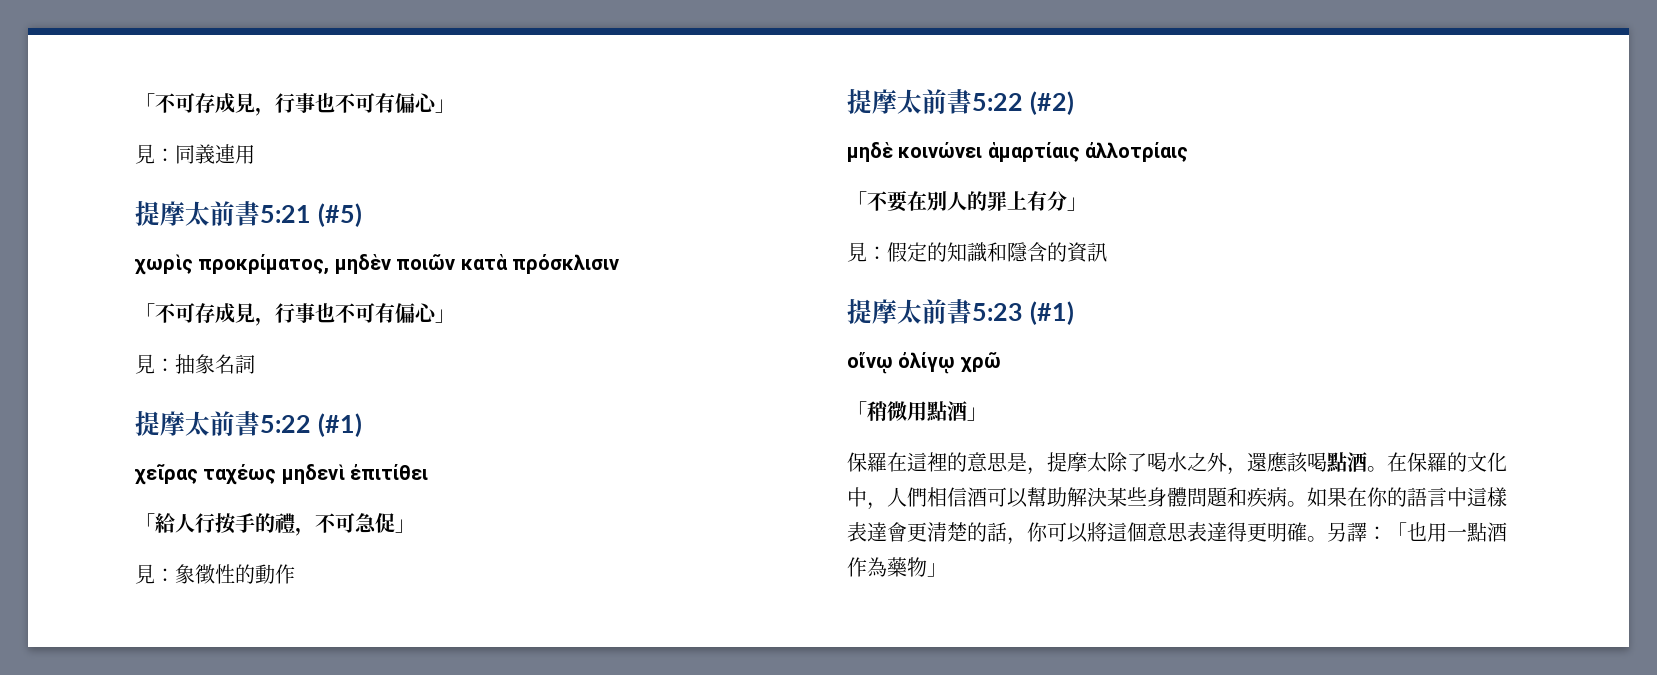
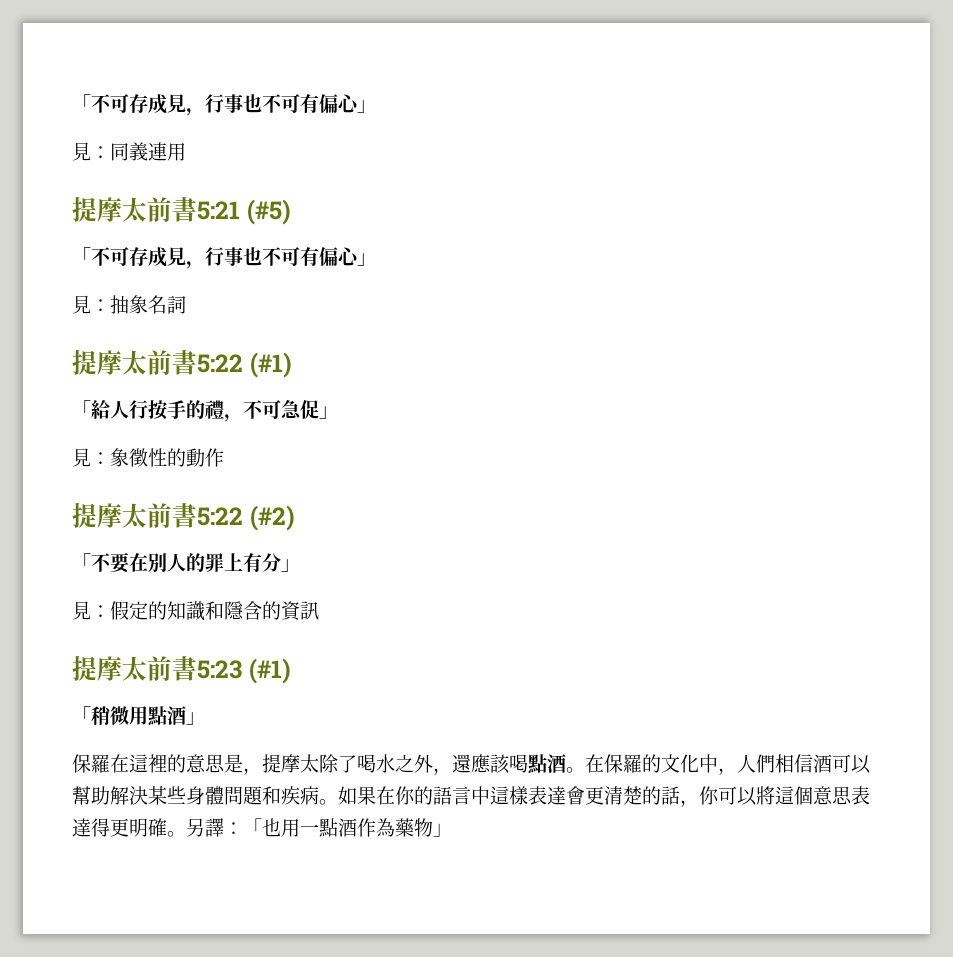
- χωρὶς προκρίματος, μηδὲν ποιῶν κατὰ πρόσκλισιν
- χεῖρας ταχέως μηδενὶ ἐπιτίθει
- μηδὲ κοινώνει ἁμαρτίαις ἀλλοτρίαις
- οἴνῳ ὀλίγῳ χρῶ

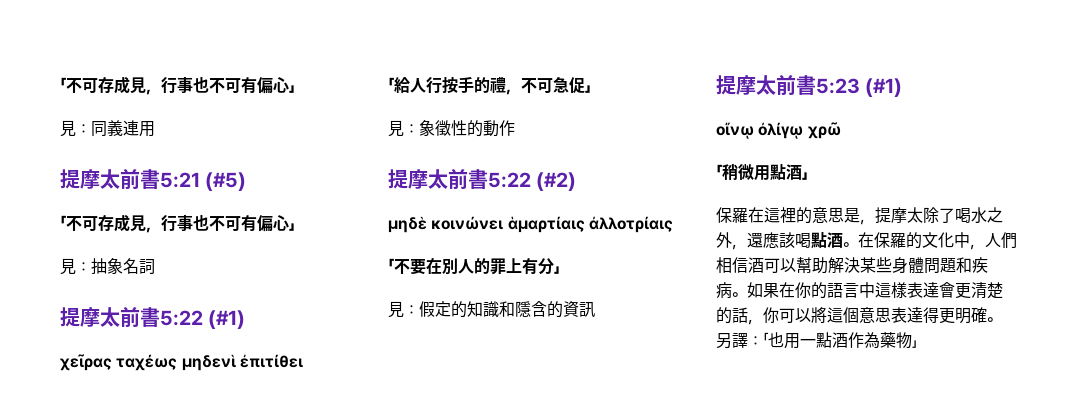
+ χεῖρας ταχέως μηδενὶ ἐπιτίθει
+ μηδὲ κοινώνει ἁμαρτίαις ἀλλοτρίαις
+ οἴνῳ ὀλίγῳ χρῶ

